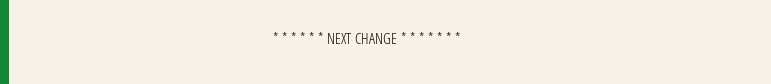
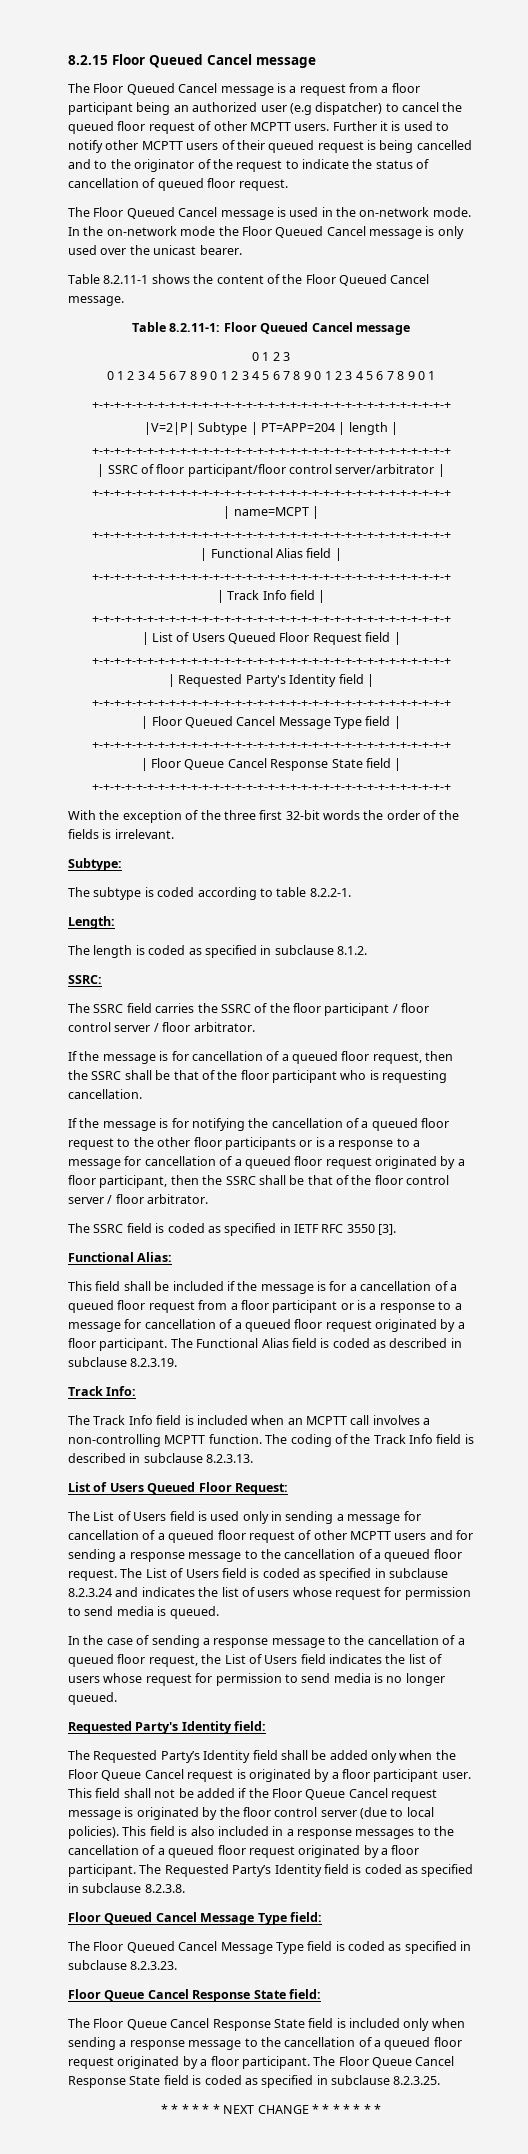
+ 8.2.15 Floor Queued Cancel message
+ The Floor Queued Cancel message is a request from a floor participant being an authorized user (e.g dispatcher) to cancel the queued floor request of other MCPTT users. Further it is used to notify other MCPTT users of their queued request is being cancelled and to the originator of the request to indicate the status of cancellation of queued floor request.
+ The Floor Queued Cancel message is used in the on-network mode. In the on-network mode the Floor Queued Cancel message is only used over the unicast bearer.
+ Table 8.2.11-1 shows the content of the Floor Queued Cancel message.
+ Table 8.2.11-1: Floor Queued Cancel message
+ 0 1 2 3
+ 0 1 2 3 4 5 6 7 8 9 0 1 2 3 4 5 6 7 8 9 0 1 2 3 4 5 6 7 8 9 0 1
+ +-+-+-+-+-+-+-+-+-+-+-+-+-+-+-+-+-+-+-+-+-+-+-+-+-+-+-+-+-+-+-+-+
+ |V=2|P| Subtype | PT=APP=204 | length |
+ +-+-+-+-+-+-+-+-+-+-+-+-+-+-+-+-+-+-+-+-+-+-+-+-+-+-+-+-+-+-+-+-+
+ | SSRC of floor participant/floor control server/arbitrator |
+ +-+-+-+-+-+-+-+-+-+-+-+-+-+-+-+-+-+-+-+-+-+-+-+-+-+-+-+-+-+-+-+-+
+ | name=MCPT |
+ +-+-+-+-+-+-+-+-+-+-+-+-+-+-+-+-+-+-+-+-+-+-+-+-+-+-+-+-+-+-+-+-+
+ | Functional Alias field |
+ +-+-+-+-+-+-+-+-+-+-+-+-+-+-+-+-+-+-+-+-+-+-+-+-+-+-+-+-+-+-+-+-+
+ | Track Info field |
+ +-+-+-+-+-+-+-+-+-+-+-+-+-+-+-+-+-+-+-+-+-+-+-+-+-+-+-+-+-+-+-+-+
+ | List of Users Queued Floor Request field |
+ +-+-+-+-+-+-+-+-+-+-+-+-+-+-+-+-+-+-+-+-+-+-+-+-+-+-+-+-+-+-+-+-+
+ | Requested Party's Identity field |
+ +-+-+-+-+-+-+-+-+-+-+-+-+-+-+-+-+-+-+-+-+-+-+-+-+-+-+-+-+-+-+-+-+
+ | Floor Queued Cancel Message Type field |
+ +-+-+-+-+-+-+-+-+-+-+-+-+-+-+-+-+-+-+-+-+-+-+-+-+-+-+-+-+-+-+-+-+
+ | Floor Queue Cancel Response State field |
+ +-+-+-+-+-+-+-+-+-+-+-+-+-+-+-+-+-+-+-+-+-+-+-+-+-+-+-+-+-+-+-+-+
+ With the exception of the three first 32-bit words the order of the fields is irrelevant.
+ Subtype:
+ The subtype is coded according to table 8.2.2-1.
+ Length:
+ The length is coded as specified in subclause 8.1.2.
+ SSRC:
+ The SSRC field carries the SSRC of the floor participant / floor control server / floor arbitrator.
+ If the message is for cancellation of a queued floor request, then the SSRC shall be that of the floor participant who is requesting cancellation.
+ If the message is for notifying the cancellation of a queued floor request to the other floor participants or is a response to a message for cancellation of a queued floor request originated by a floor participant, then the SSRC shall be that of the floor control server / floor arbitrator.
+ The SSRC field is coded as specified in IETF RFC 3550 [3].
+ Functional Alias:
+ This field shall be included if the message is for a cancellation of a queued floor request from a floor participant or is a response to a message for cancellation of a queued floor request originated by a floor participant. The Functional Alias field is coded as described in subclause 8.2.3.19.
+ Track Info:
+ The Track Info field is included when an MCPTT call involves a non-controlling MCPTT function. The coding of the Track Info field is described in subclause 8.2.3.13.
+ List of Users Queued Floor Request:
+ The List of Users field is used only in sending a message for cancellation of a queued floor request of other MCPTT users and for sending a response message to the cancellation of a queued floor request. The List of Users field is coded as specified in subclause 8.2.3.24 and indicates the list of users whose request for permission to send media is queued.
+ In the case of sending a response message to the cancellation of a queued floor request, the List of Users field indicates the list of users whose request for permission to send media is no longer queued.
+ Requested Party's Identity field:
+ The Requested Party’s Identity field shall be added only when the Floor Queue Cancel request is originated by a floor participant user. This field shall not be added if the Floor Queue Cancel request message is originated by the floor control server (due to local policies). This field is also included in a response messages to the cancellation of a queued floor request originated by a floor participant. The Requested Party’s Identity field is coded as specified in subclause 8.2.3.8.
+ Floor Queued Cancel Message Type field:
+ The Floor Queued Cancel Message Type field is coded as specified in subclause 8.2.3.23.
+ Floor Queue Cancel Response State field:
+ The Floor Queue Cancel Response State field is included only when sending a response message to the cancellation of a queued floor request originated by a floor participant. The Floor Queue Cancel Response State field is coded as specified in subclause 8.2.3.25.

